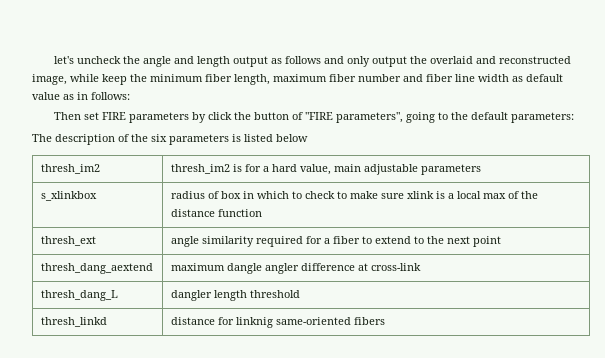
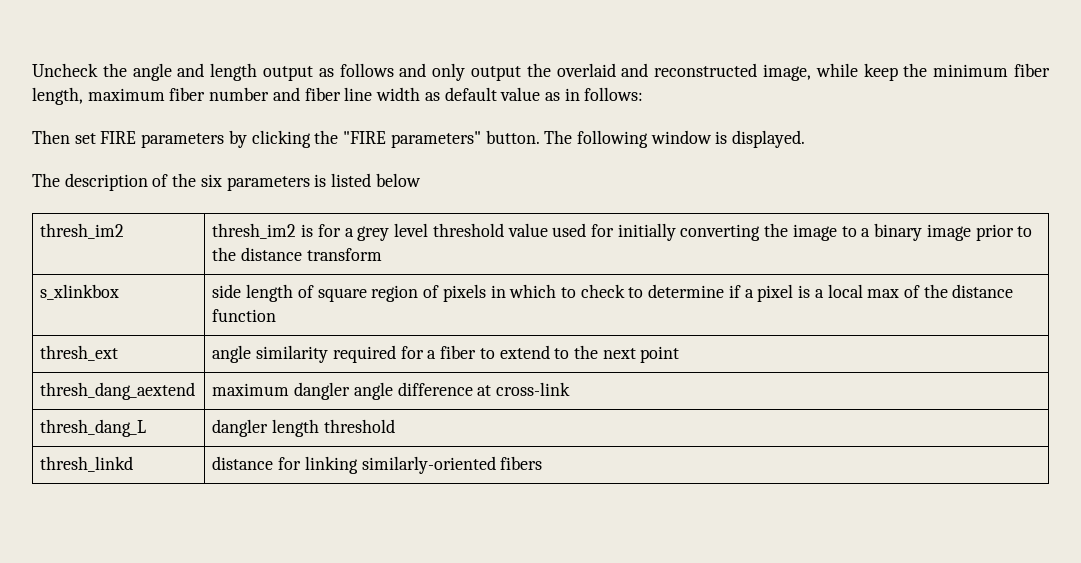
- let's uncheck the angle and length output as follows and only output the overlaid and reconstructed image, while keep the minimum fiber length, maximum fiber number and fiber line width as default value as in follows:
+ Uncheck the angle and length output as follows and only output the overlaid and reconstructed image, while keep the minimum fiber length, maximum fiber number and fiber line width as default value as in follows:
- Then set FIRE parameters by click the button of "FIRE parameters", going to the default parameters:
+ Then set FIRE parameters by clicking the "FIRE parameters" button. The following window is displayed.
- thresh_im2 | thresh_im2 is for a hard value, main adjustable parameters
- s_xlinkbox | radius of box in which to check to make sure xlink is a local max of the distance function
+ thresh_im2 | thresh_im2 is for a grey level threshold value used for initially converting the image to a binary image prior to the distance transform
+ s_xlinkbox | side length of square region of pixels in which to check to determine if a pixel is a local max of the distance function
- thresh_dang_aextend | maximum dangle angler difference at cross-link
+ thresh_dang_aextend | maximum dangler angle difference at cross-link
- thresh_linkd | distance for linknig same-oriented fibers
+ thresh_linkd | distance for linking similarly-oriented fibers

